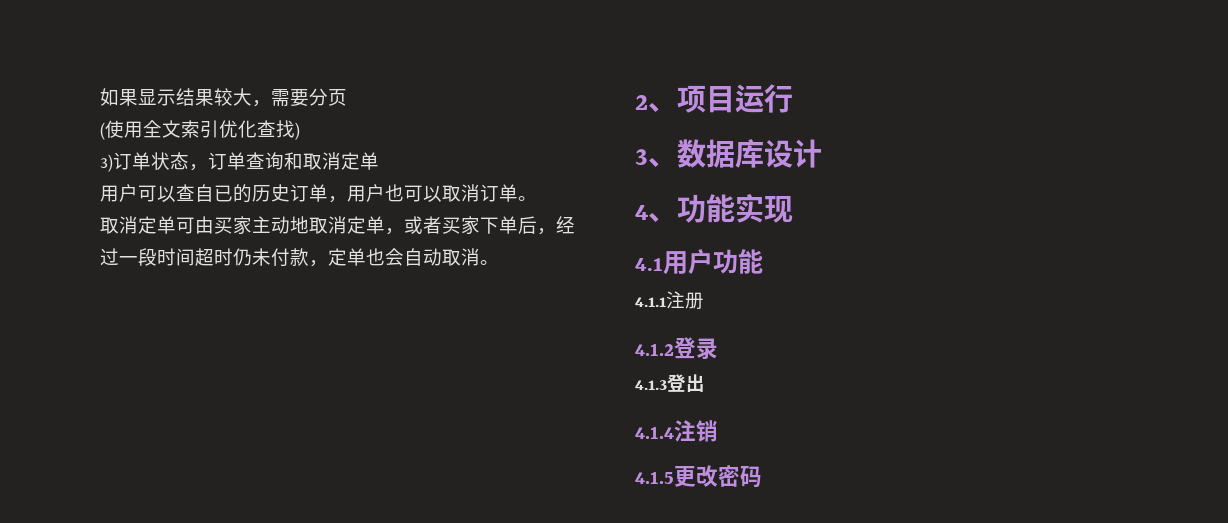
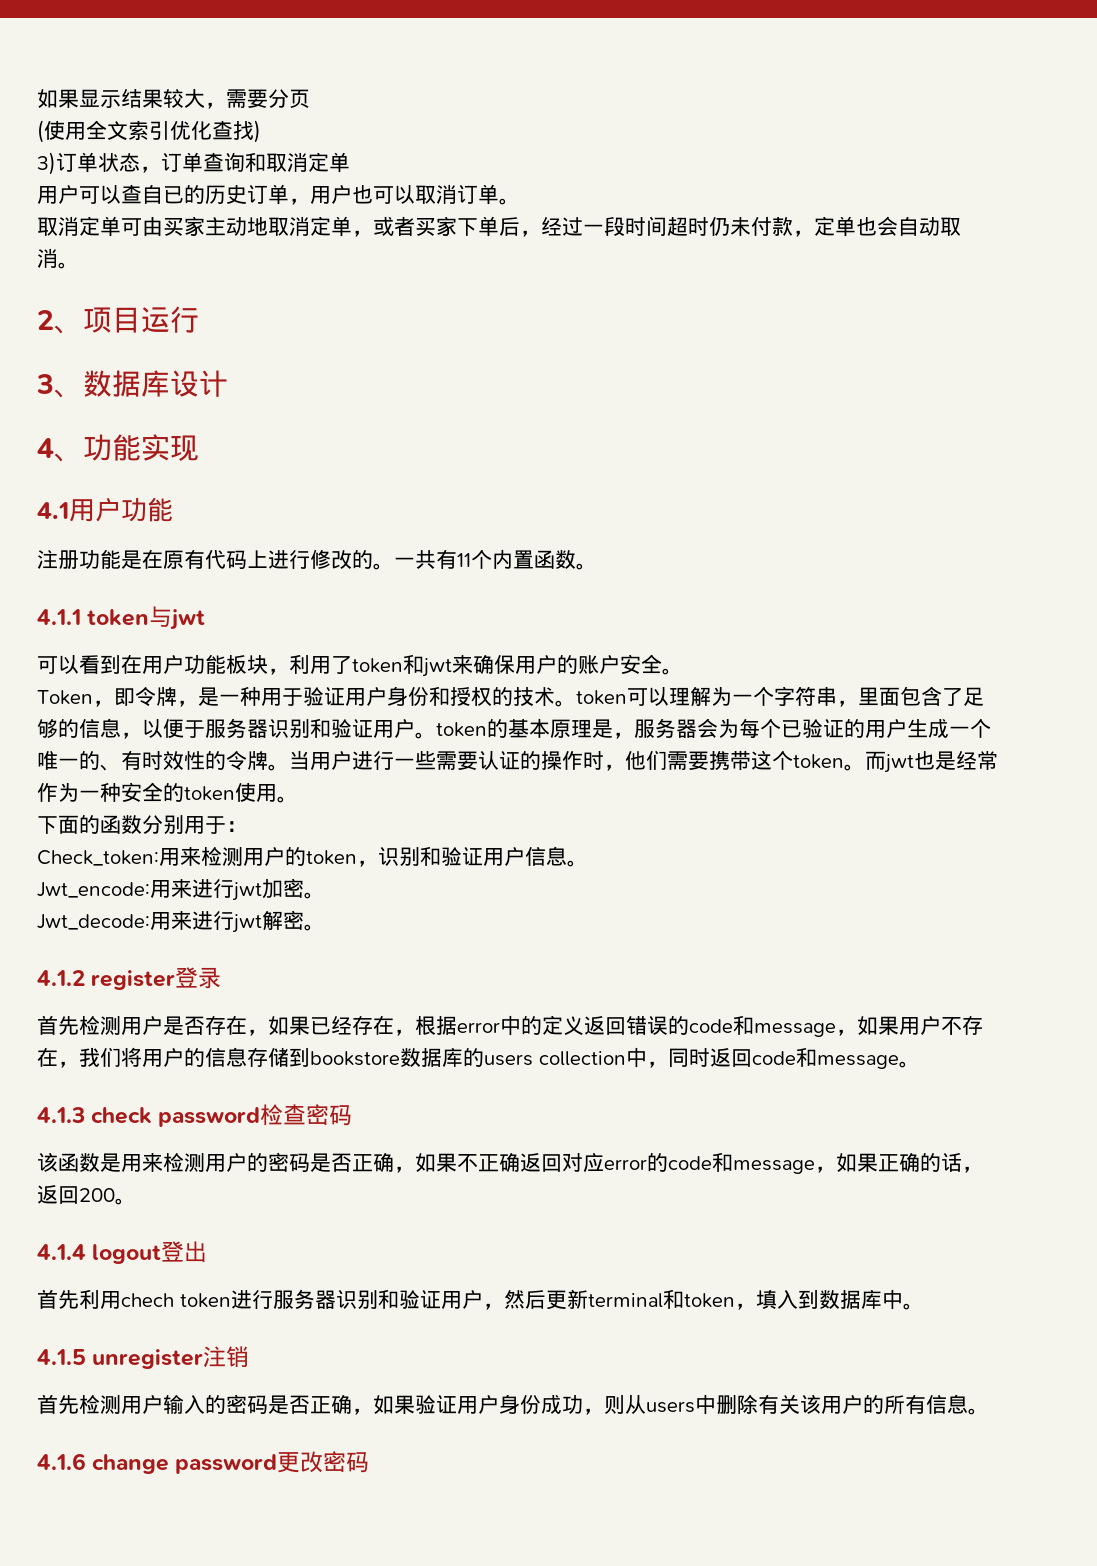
- 4.1.1注册
+ 注册功能是在原有代码上进行修改的。一共有11个内置函数。
+ 4.1.1 token与jwt
+ 可以看到在用户功能板块，利用了token和jwt来确保用户的账户安全。
+ Token，即令牌，是一种用于验证用户身份和授权的技术。token可以理解为一个字符串，里面包含了足够的信息，以便于服务器识别和验证用户。token的基本原理是，服务器会为每个已验证的用户生成一个唯一的、有时效性的令牌。当用户进行一些需要认证的操作时，他们需要携带这个token。而jwt也是经常作为一种安全的token使用。
+ 下面的函数分别用于：
+ Check_token:用来检测用户的token，识别和验证用户信息。
+ Jwt_encode:用来进行jwt加密。
+ Jwt_decode:用来进行jwt解密。
- 4.1.2登录
+ 4.1.2 register登录
- 4.1.3登出
- 4.1.4注销
- 4.1.5更改密码
+ 首先检测用户是否存在，如果已经存在，根据error中的定义返回错误的code和message，如果用户不存在，我们将用户的信息存储到bookstore数据库的users collection中，同时返回code和message。
+ 4.1.3 check password检查密码
+ 该函数是用来检测用户的密码是否正确，如果不正确返回对应error的code和message，如果正确的话，返回200。
+ 4.1.4 logout登出
+ 首先利用chech token进行服务器识别和验证用户，然后更新terminal和token，填入到数据库中。
+ 4.1.5 unregister注销
+ 首先检测用户输入的密码是否正确，如果验证用户身份成功，则从users中删除有关该用户的所有信息。
+ 4.1.6 change password更改密码

